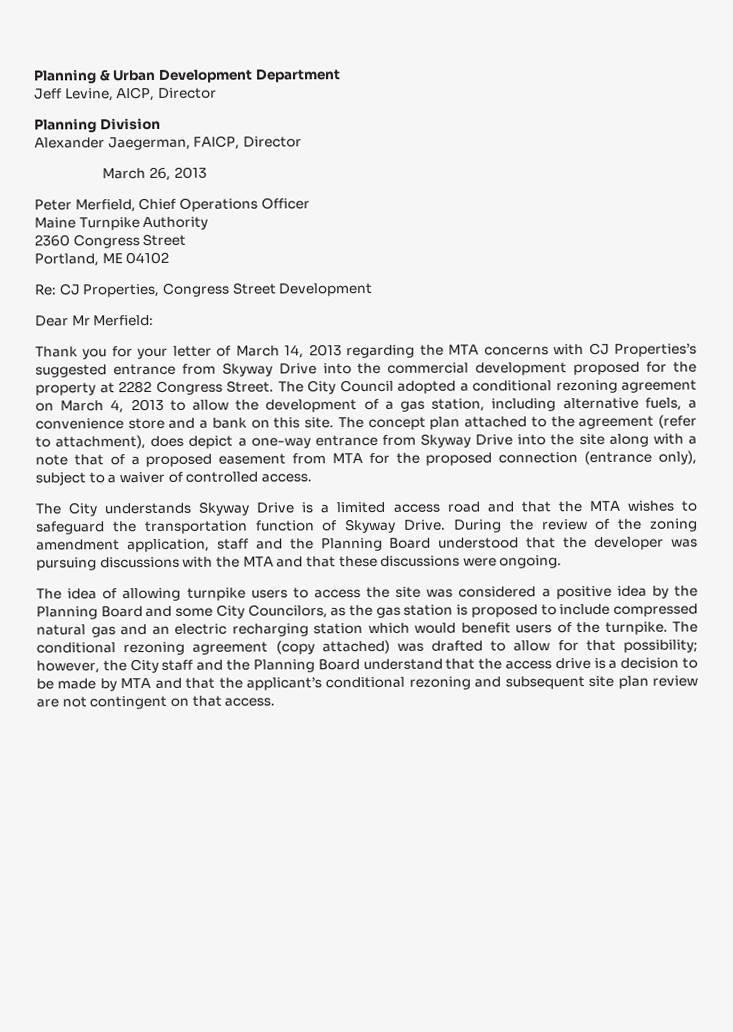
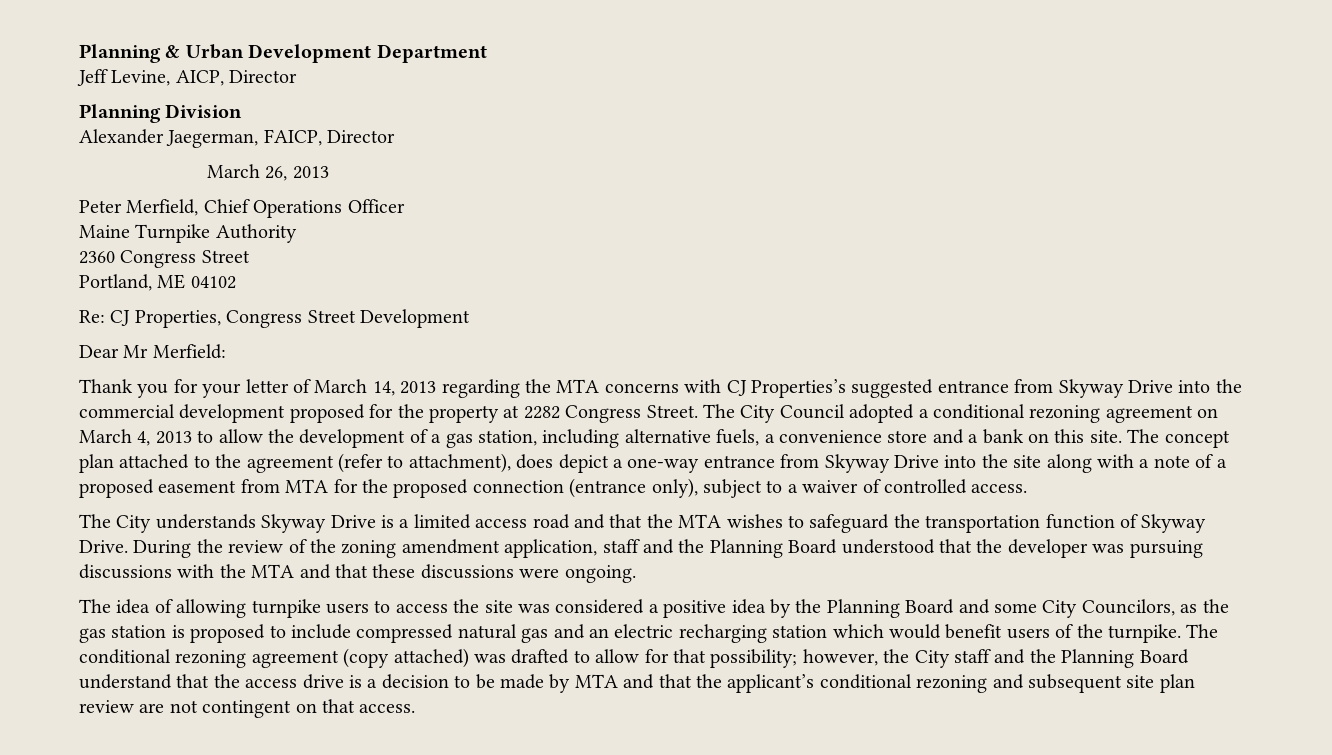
- The concept plan attached to the agreement (refer to attachment), does depict a one-way entrance from Skyway Drive into the site along with a note that of a proposed easement from MTA for the proposed connection (entrance only), subject to a waiver of controlled access.
+ The concept plan attached to the agreement (refer to attachment), does depict a one-way entrance from Skyway Drive into the site along with a note of a proposed easement from MTA for the proposed connection (entrance only), subject to a waiver of controlled access.

